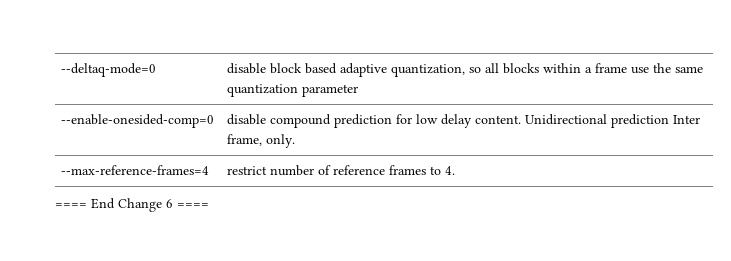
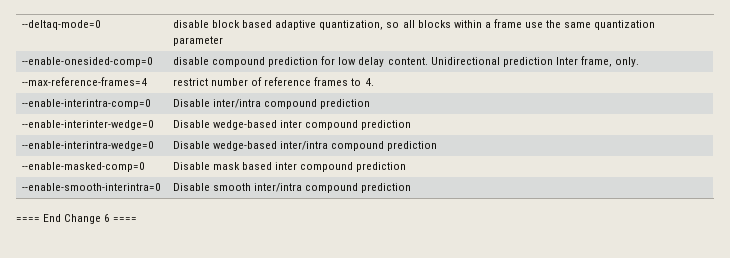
+ --enable-interintra-comp=0 | Disable inter/intra compound prediction
+ --enable-interinter-wedge=0 | Disable wedge-based inter compound prediction
+ --enable-interintra-wedge=0 | Disable wedge-based inter/intra compound prediction
+ --enable-masked-comp=0 | Disable mask based inter compound prediction
+ --enable-smooth-interintra=0 | Disable smooth inter/intra compound prediction

